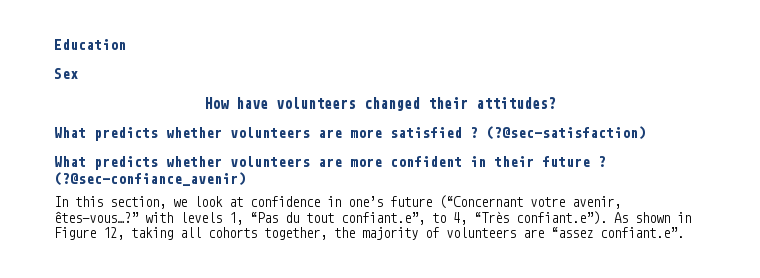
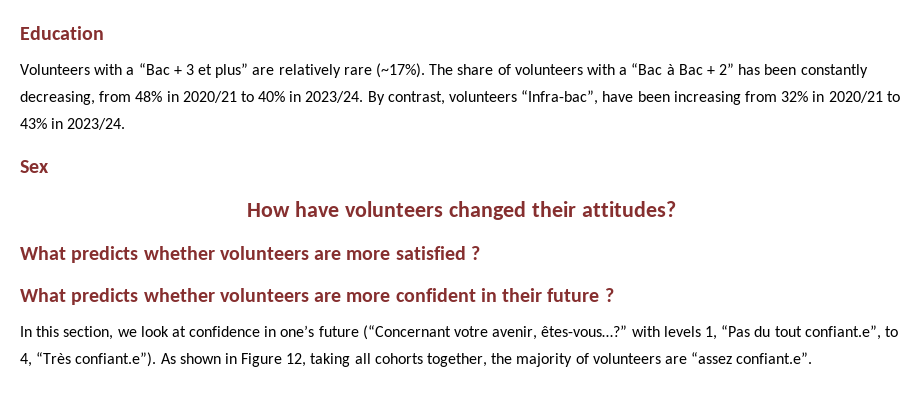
+ Volunteers with a “Bac + 3 et plus” are relatively rare (~17%). The share of volunteers with a “Bac à Bac + 2” has been constantly decreasing, from 48% in 2020/21 to 40% in 2023/24. By contrast, volunteers “Infra-bac”, have been increasing from 32% in 2020/21 to 43% in 2023/24.
- (?@sec-satisfaction)
- (?@sec-confiance_avenir)

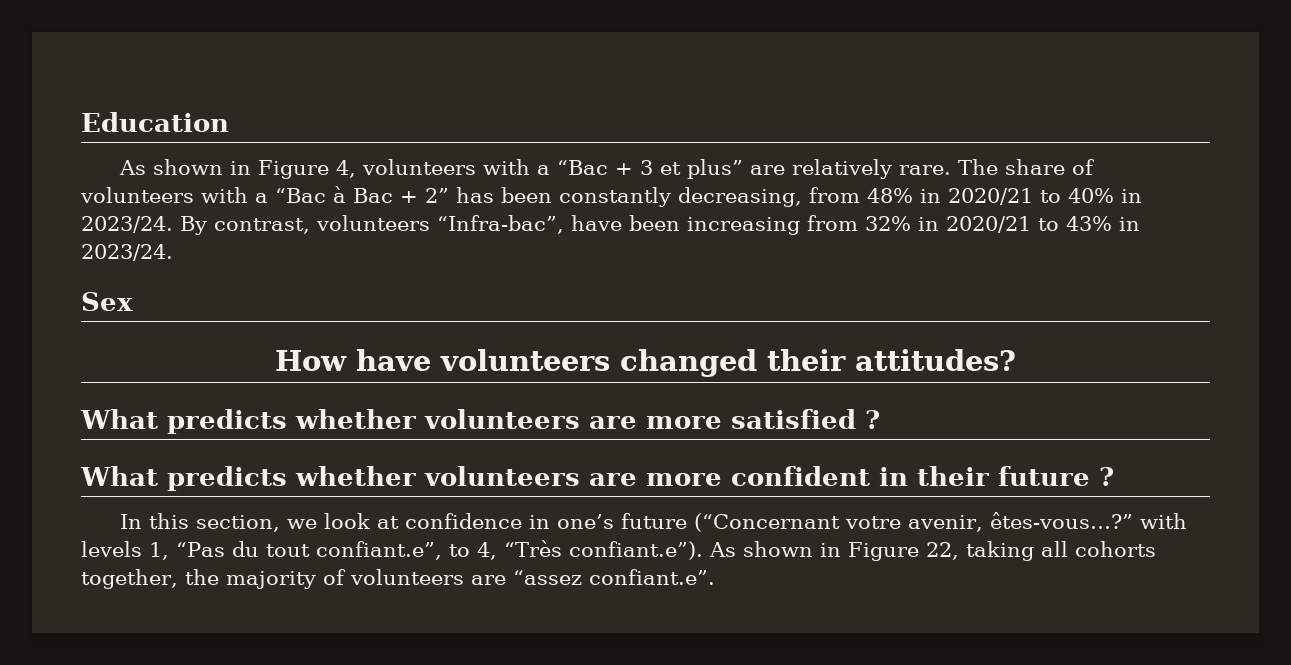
- Volunteers with a “Bac + 3 et plus” are relatively rare (~17%).
+ As shown in Figure 4, volunteers with a “Bac + 3 et plus” are relatively rare.
- In this section, we look at confidence in one’s future (“Concernant votre avenir, êtes-vous…?” with levels 1, “Pas du tout confiant.e”, to 4, “Très confiant.e”). As shown in Figure 12, taking all cohorts together, the majority of volunteers are “assez confiant.e”.
+ In this section, we look at confidence in one’s future (“Concernant votre avenir, êtes-vous…?” with levels 1, “Pas du tout confiant.e”, to 4, “Très confiant.e”). As shown in Figure 22, taking all cohorts together, the majority of volunteers are “assez confiant.e”.

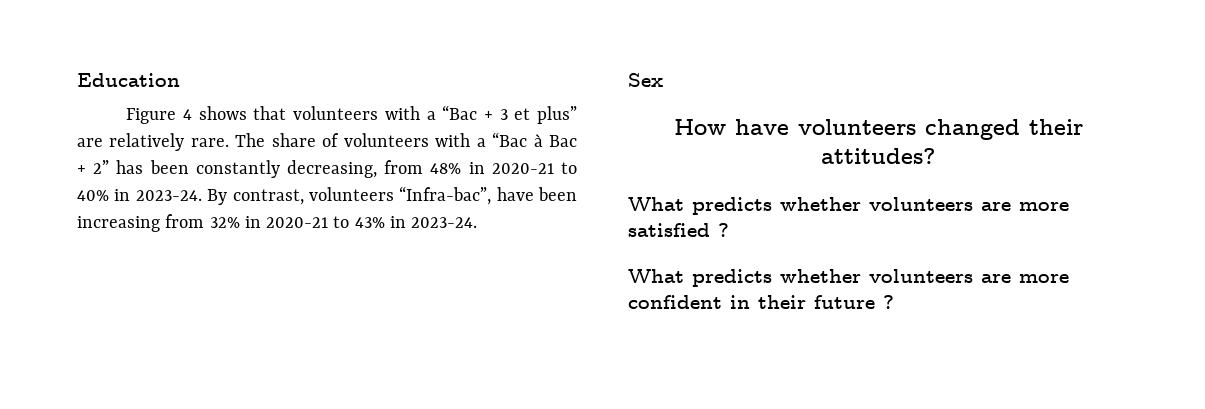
- As shown in Figure 4, volunteers with a “Bac + 3 et plus” are relatively rare.
+ Figure 4 shows that volunteers with a “Bac + 3 et plus” are relatively rare.
- The share of volunteers with a “Bac à Bac + 2” has been constantly decreasing, from 48% in 2020/21 to 40% in 2023/24.
+ The share of volunteers with a “Bac à Bac + 2” has been constantly decreasing, from 48% in 2020-21 to 40% in 2023-24.
- By contrast, volunteers “Infra-bac”, have been increasing from 32% in 2020/21 to 43% in 2023/24.
+ By contrast, volunteers “Infra-bac”, have been increasing from 32% in 2020-21 to 43% in 2023-24.
- In this section, we look at confidence in one’s future (“Concernant votre avenir, êtes-vous…?” with levels 1, “Pas du tout confiant.e”, to 4, “Très confiant.e”). As shown in Figure 22, taking all cohorts together, the majority of volunteers are “assez confiant.e”.

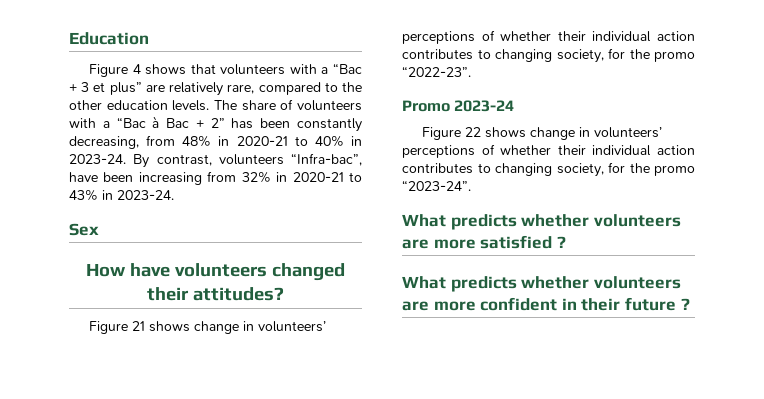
- Figure 4 shows that volunteers with a “Bac + 3 et plus” are relatively rare.
+ Figure 4 shows that volunteers with a “Bac + 3 et plus” are relatively rare, compared to the other education levels.
+ Figure 21 shows change in volunteers’ perceptions of whether their individual action contributes to changing society, for the promo “2022-23”.
+ Promo 2023-24
+ Figure 22 shows change in volunteers’ perceptions of whether their individual action contributes to changing society, for the promo “2023-24”.

